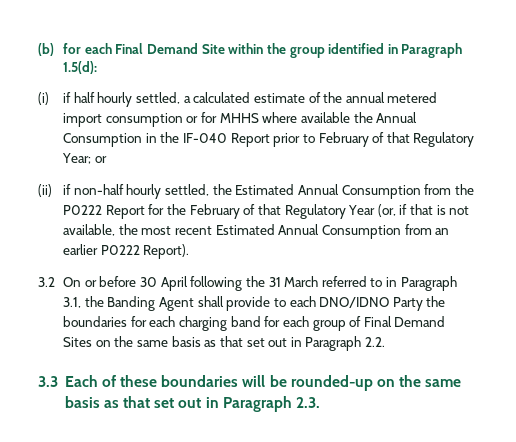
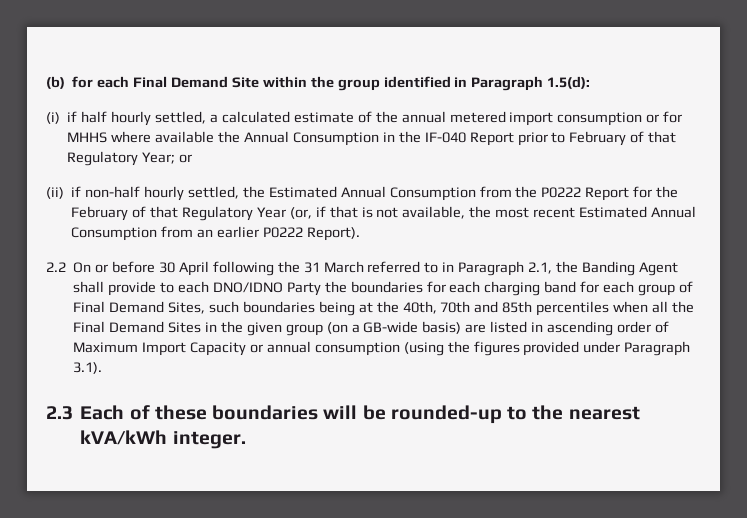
- 3.2 On or before 30 April following the 31 March referred to in Paragraph 3.1, the Banding Agent shall provide to each DNO/IDNO Party the boundaries for each charging band for each group of Final Demand Sites on the same basis as that set out in Paragraph 2.2.
- 3.3 Each of these boundaries will be rounded-up on the same basis as that set out in Paragraph 2.3.
+ 2.2 On or before 30 April following the 31 March referred to in Paragraph 2.1, the Banding Agent shall provide to each DNO/IDNO Party the boundaries for each charging band for each group of Final Demand Sites, such boundaries being at the 40th, 70th and 85th percentiles when all the Final Demand Sites in the given group (on a GB-wide basis) are listed in ascending order of Maximum Import Capacity or annual consumption (using the figures provided under Paragraph 3.1).
+ 2.3 Each of these boundaries will be rounded-up to the nearest kVA/kWh integer.

